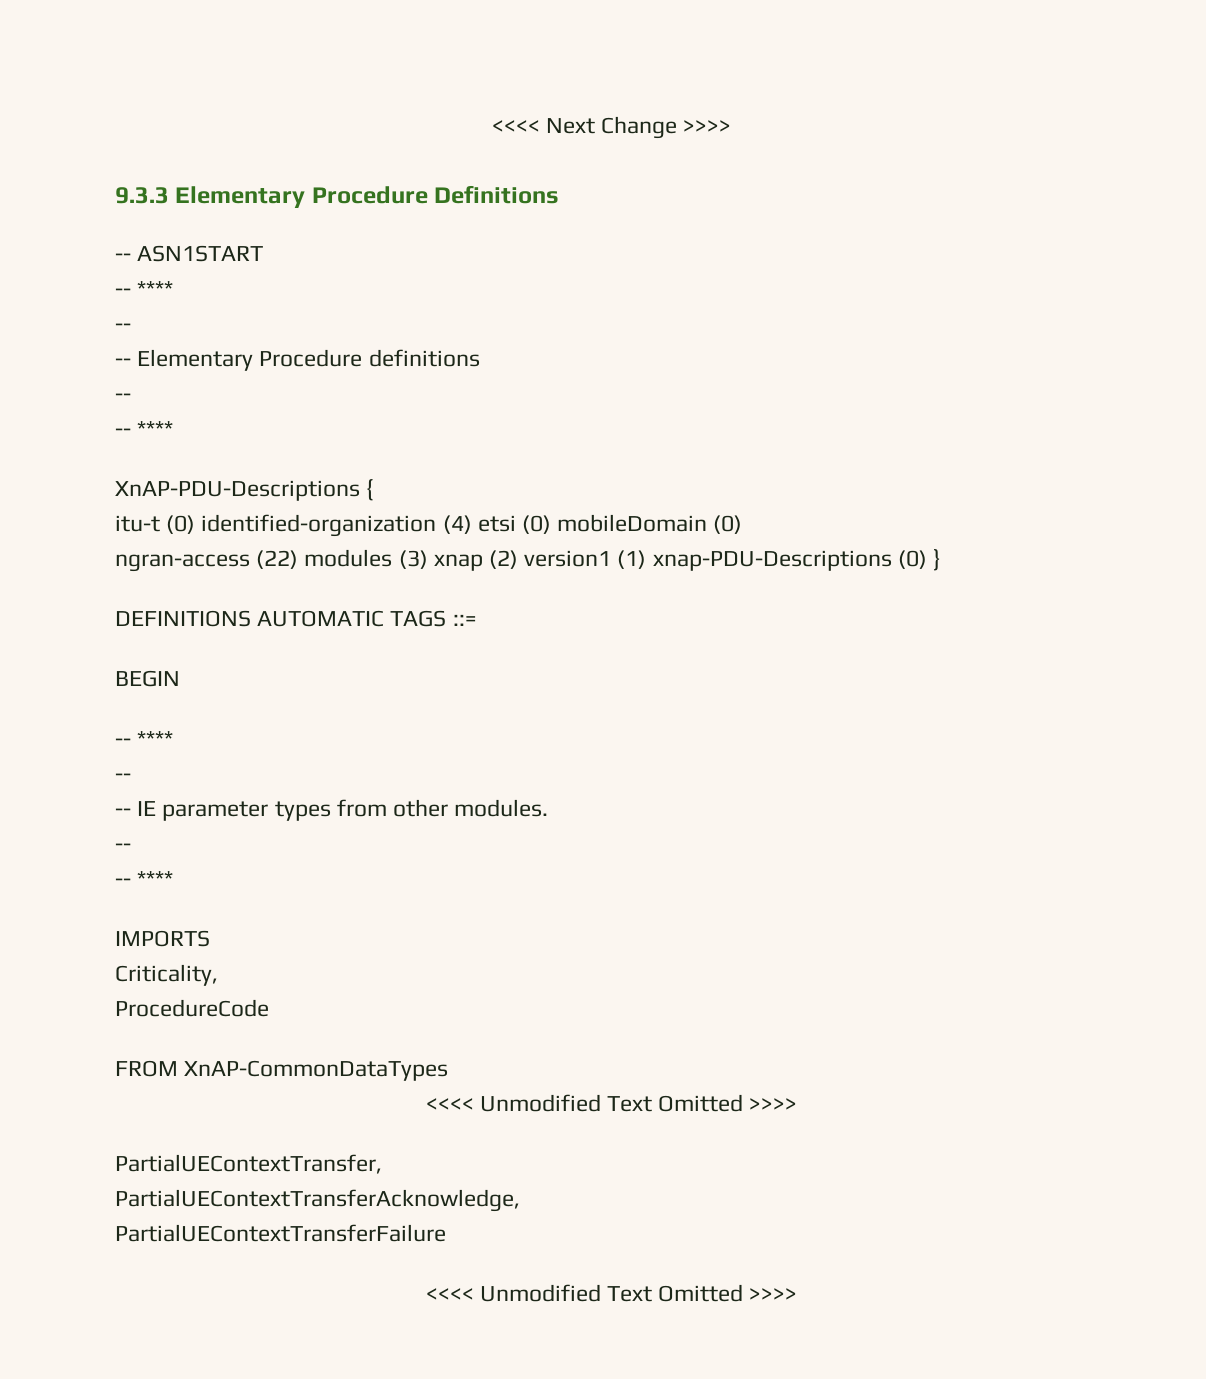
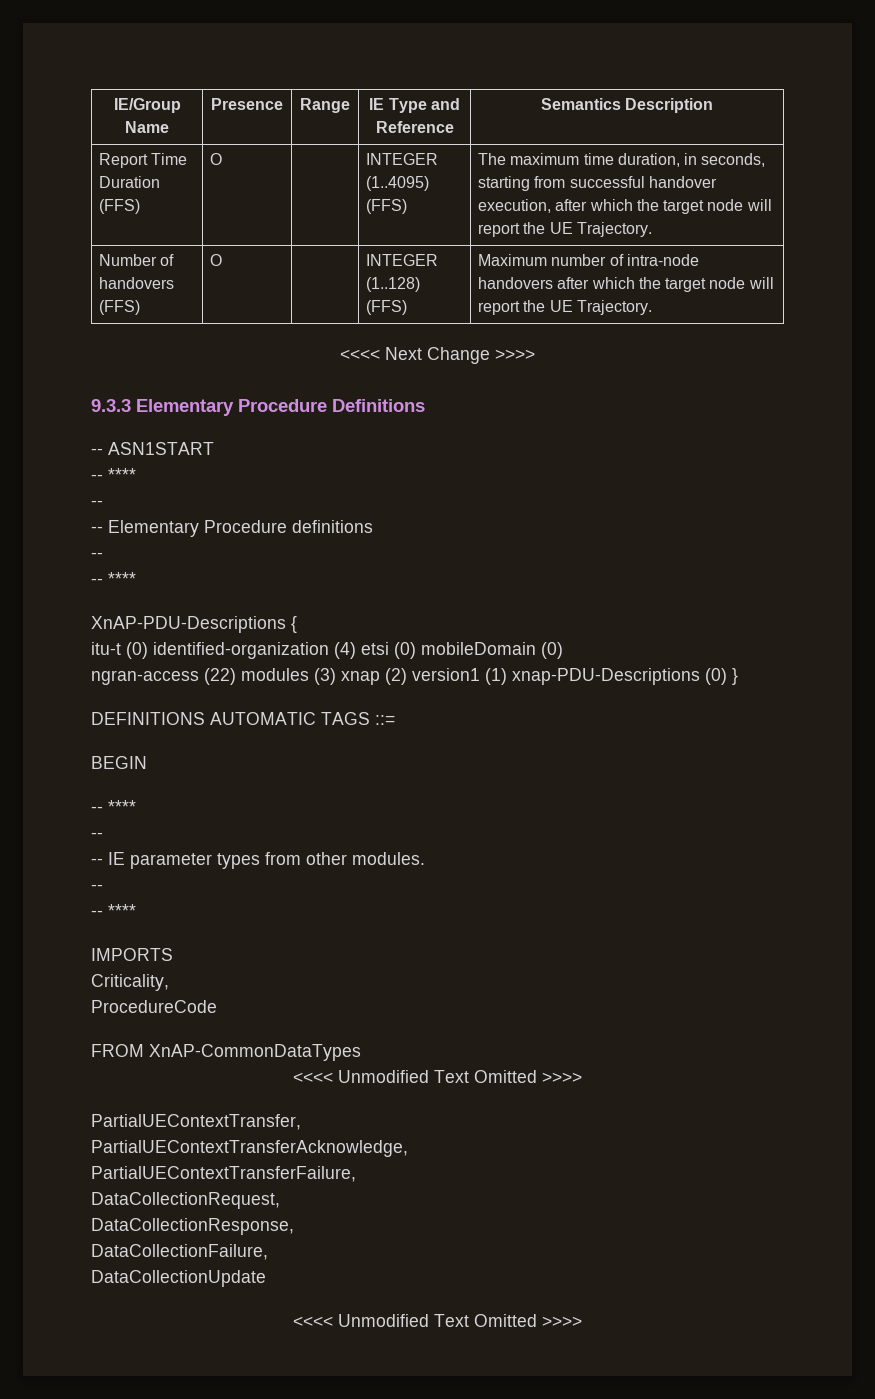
+ IE/Group Name | Presence | Range | IE Type and Reference | Semantics Description
+ Report Time Duration (FFS) | O | | INTEGER (1..4095) (FFS) | The maximum time duration, in seconds, starting from successful handover execution, after which the target node will report the UE Trajectory.
+ Number of handovers (FFS) | O | | INTEGER (1..128) (FFS) | Maximum number of intra-node handovers after which the target node will report the UE Trajectory.
- PartialUEContextTransferFailure
+ PartialUEContextTransferFailure,
+ DataCollectionRequest,
+ DataCollectionResponse,
+ DataCollectionFailure,
+ DataCollectionUpdate

